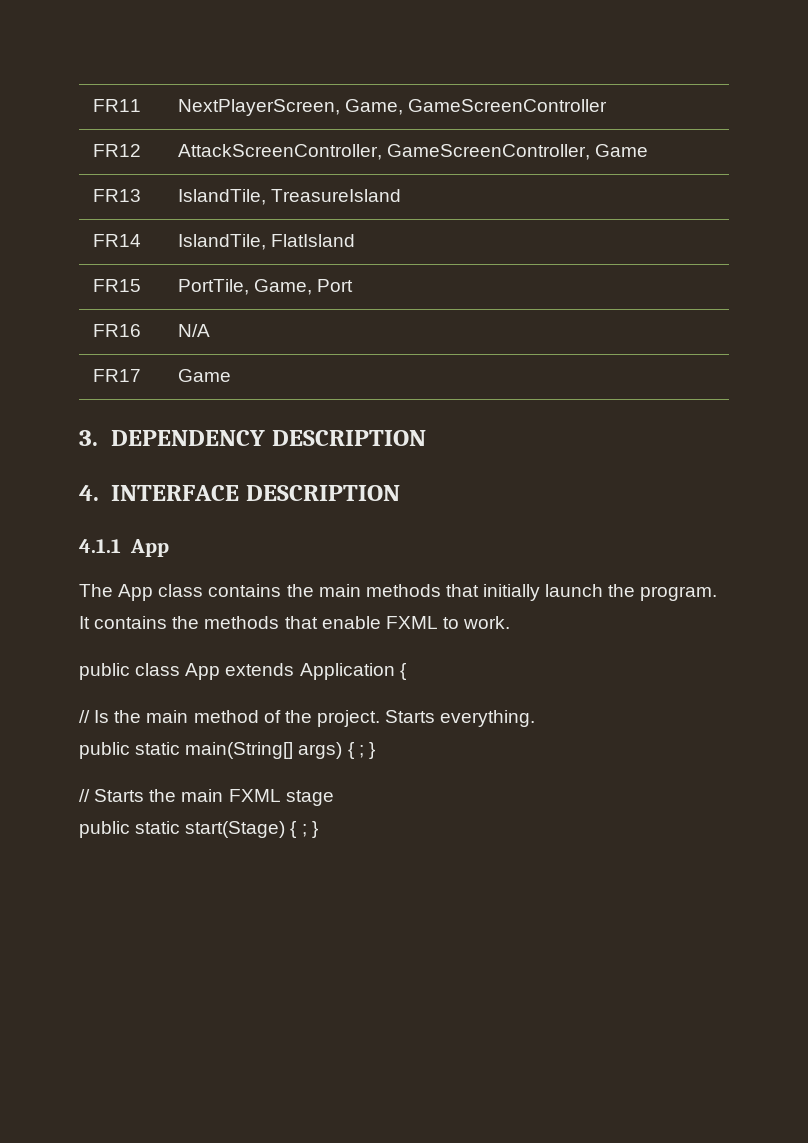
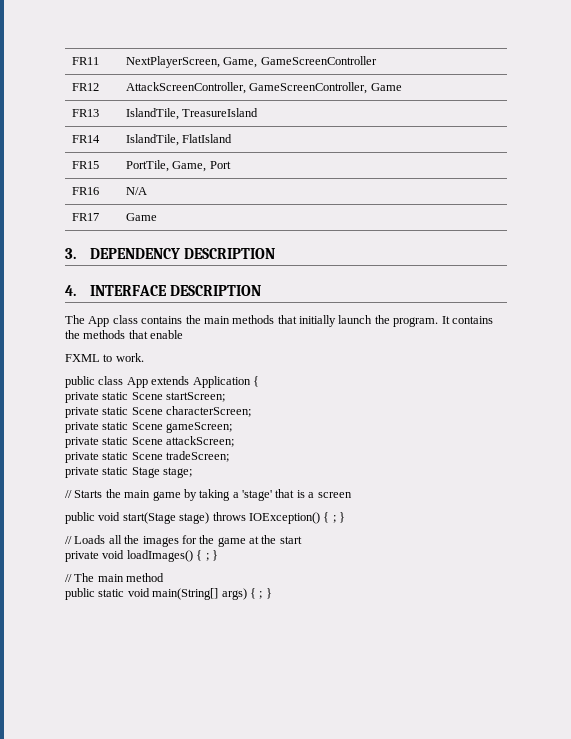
- 4.1.1 App
- It contains the methods that enable FXML to work.
+ It contains the methods that enable
+ FXML to work.
- // Is the main method of the project. Starts everything.
- public static main(String[] args) { ; }
+ private static Scene startScreen;
+ private static Scene characterScreen;
+ private static Scene gameScreen;
+ private static Scene attackScreen;
+ private static Scene tradeScreen;
+ private static Stage stage;
+ // Starts the main game by taking a 'stage' that is a screen
+ public void start(Stage stage) throws IOException() { ; }
+ // Loads all the images for the game at the start
+ private void loadImages() { ; }
+ // The main method
+ public static void main(String[] args) { ; }
- // Starts the main FXML stage
- public static start(Stage) { ; }

